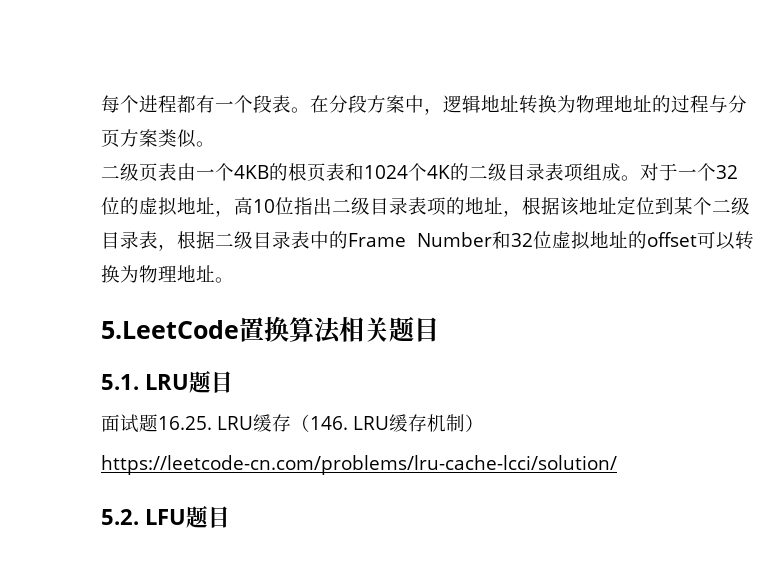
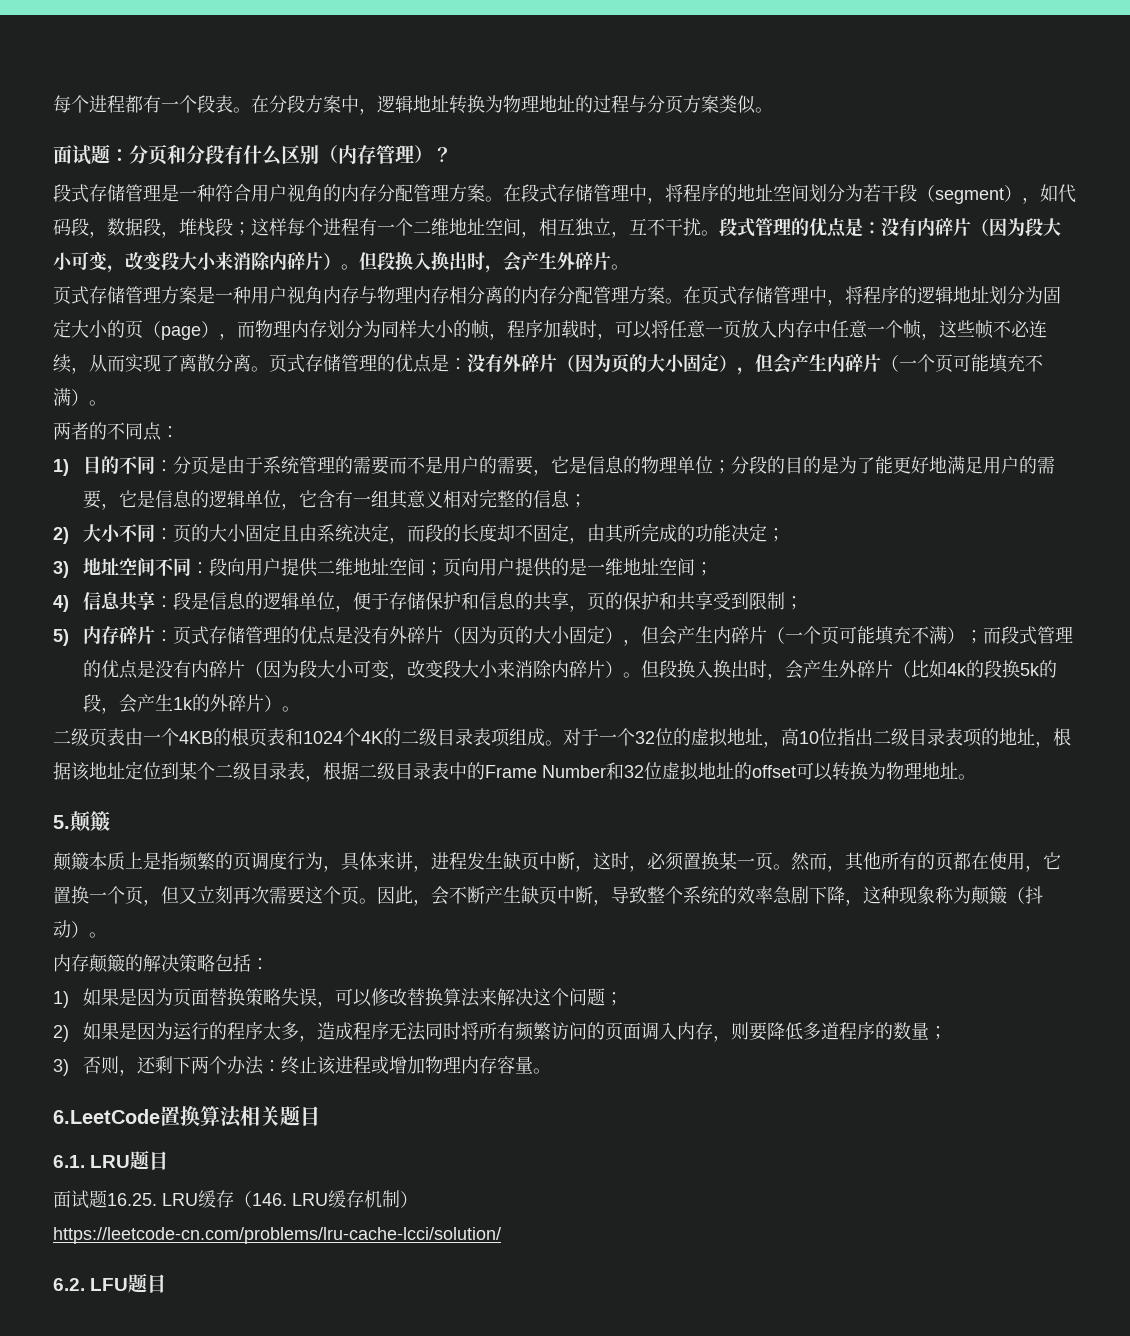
+ 面试题：分页和分段有什么区别（内存管理）？
+ 段式存储管理是一种符合用户视角的内存分配管理方案。在段式存储管理中，将程序的地址空间划分为若干段（segment），如代码段，数据段，堆栈段；这样每个进程有一个二维地址空间，相互独立，互不干扰。段式管理的优点是：没有内碎片（因为段大小可变，改变段大小来消除内碎片）。但段换入换出时，会产生外碎片。
+ 页式存储管理方案是一种用户视角内存与物理内存相分离的内存分配管理方案。在页式存储管理中，将程序的逻辑地址划分为固定大小的页（page），而物理内存划分为同样大小的帧，程序加载时，可以将任意一页放入内存中任意一个帧，这些帧不必连续，从而实现了离散分离。页式存储管理的优点是：没有外碎片（因为页的大小固定），但会产生内碎片（一个页可能填充不满）。
+ 两者的不同点：
+ 1)目的不同：分页是由于系统管理的需要而不是用户的需要，它是信息的物理单位；分段的目的是为了能更好地满足用户的需要，它是信息的逻辑单位，它含有一组其意义相对完整的信息；
+ 2)大小不同：页的大小固定且由系统决定，而段的长度却不固定，由其所完成的功能决定；
+ 3)地址空间不同：段向用户提供二维地址空间；页向用户提供的是一维地址空间；
+ 4)信息共享：段是信息的逻辑单位，便于存储保护和信息的共享，页的保护和共享受到限制；
+ 5)内存碎片：页式存储管理的优点是没有外碎片（因为页的大小固定），但会产生内碎片（一个页可能填充不满）；而段式管理的优点是没有内碎片（因为段大小可变，改变段大小来消除内碎片）。但段换入换出时，会产生外碎片（比如4k的段换5k的段，会产生1k的外碎片）。
- 5.LeetCode置换算法相关题目
+ 5.颠簸
+ 颠簸本质上是指频繁的页调度行为，具体来讲，进程发生缺页中断，这时，必须置换某一页。然而，其他所有的页都在使用，它置换一个页，但又立刻再次需要这个页。因此，会不断产生缺页中断，导致整个系统的效率急剧下降，这种现象称为颠簸（抖动）。
+ 内存颠簸的解决策略包括：
+ 1)如果是因为页面替换策略失误，可以修改替换算法来解决这个问题；
+ 2)如果是因为运行的程序太多，造成程序无法同时将所有频繁访问的页面调入内存，则要降低多道程序的数量；
+ 3)否则，还剩下两个办法：终止该进程或增加物理内存容量。
+ 6.LeetCode置换算法相关题目
- 5.1. LRU题目
+ 6.1. LRU题目
- 5.2. LFU题目
+ 6.2. LFU题目

